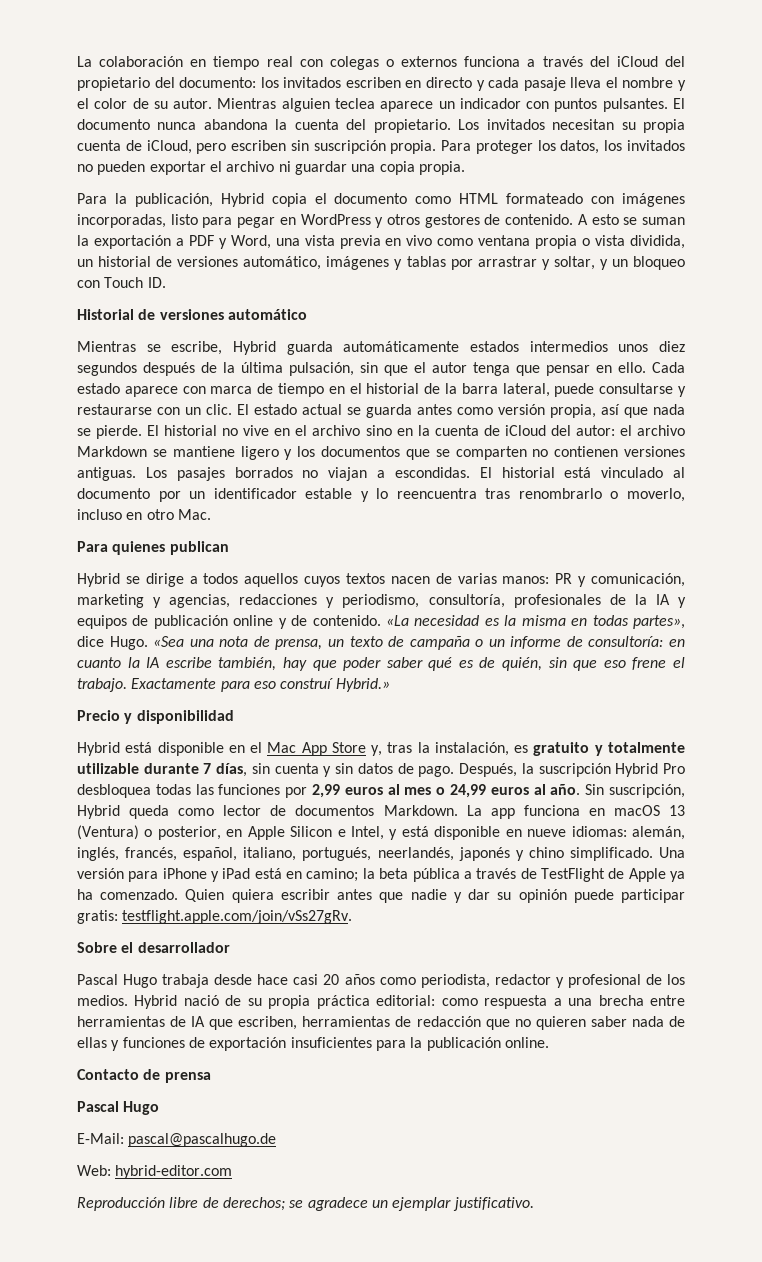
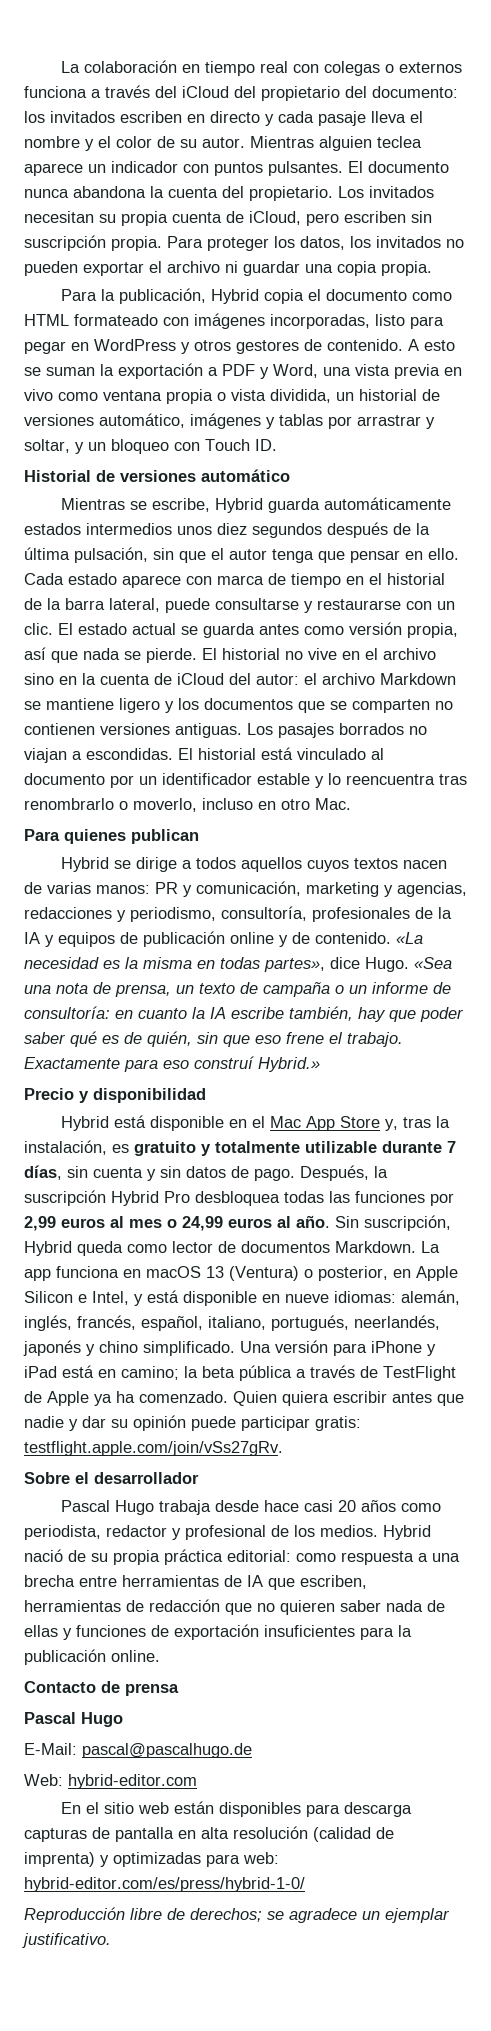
+ En el sitio web están disponibles para descarga capturas de pantalla en alta resolución (calidad de imprenta) y optimizadas para web: hybrid-editor.com/es/press/hybrid-1-0/

